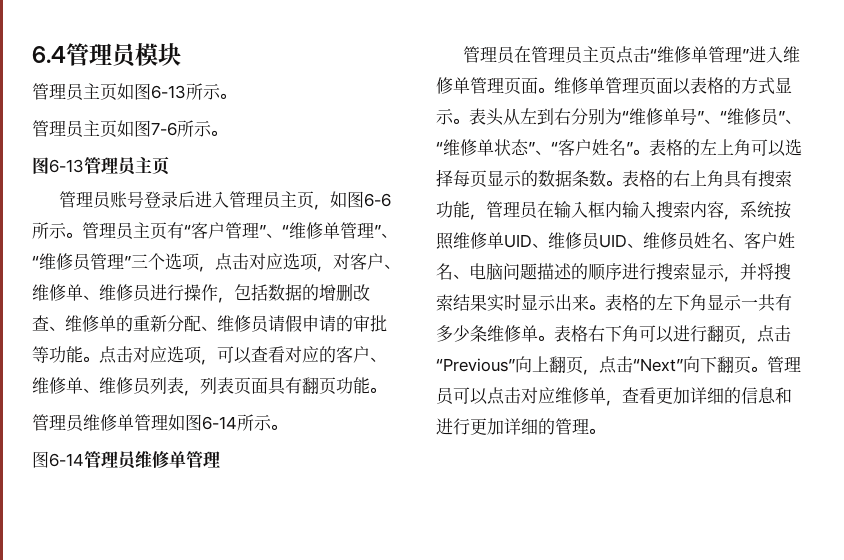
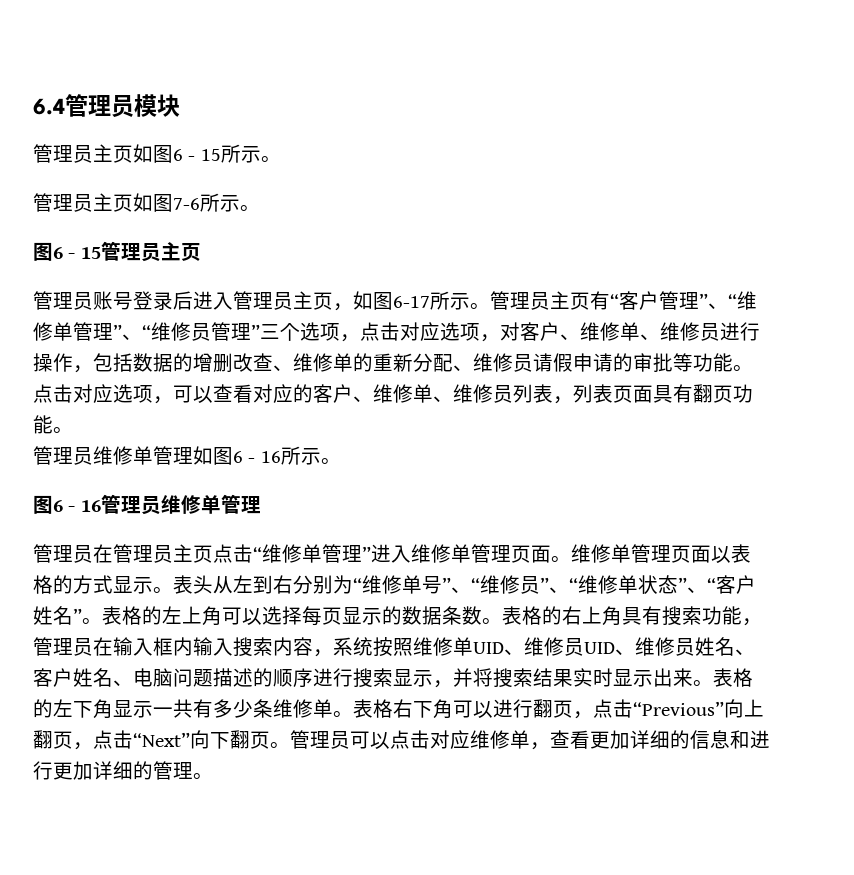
- 管理员主页如图6-13所示。
+ 管理员主页如图6 - 15所示。
- 图6-13管理员主页
+ 图6 - 15管理员主页
- 管理员账号登录后进入管理员主页，如图6-6所示。
+ 管理员账号登录后进入管理员主页，如图6-17所示。
- 管理员维修单管理如图6-14所示。
- 图6-14管理员维修单管理
+ 管理员维修单管理如图6 - 16所示。
+ 图6 - 16管理员维修单管理

